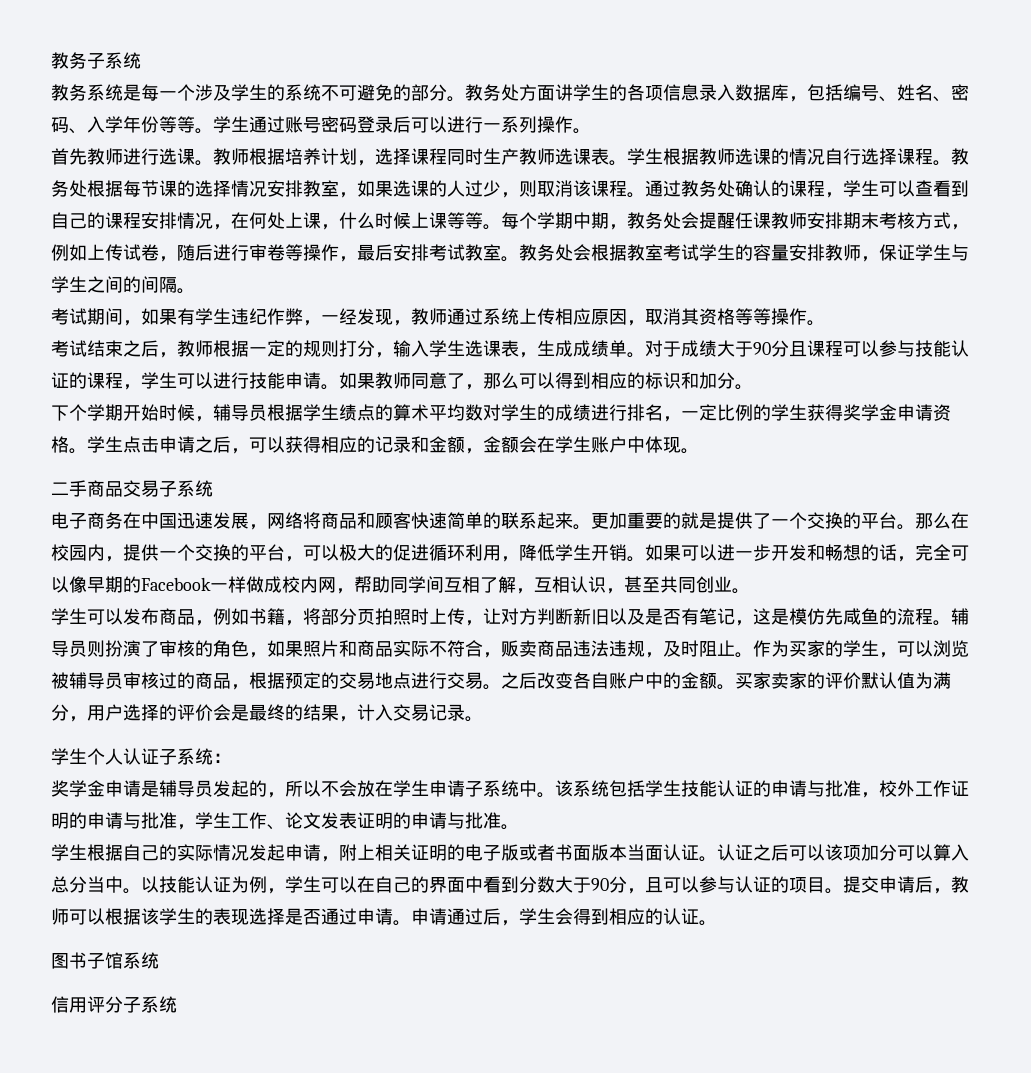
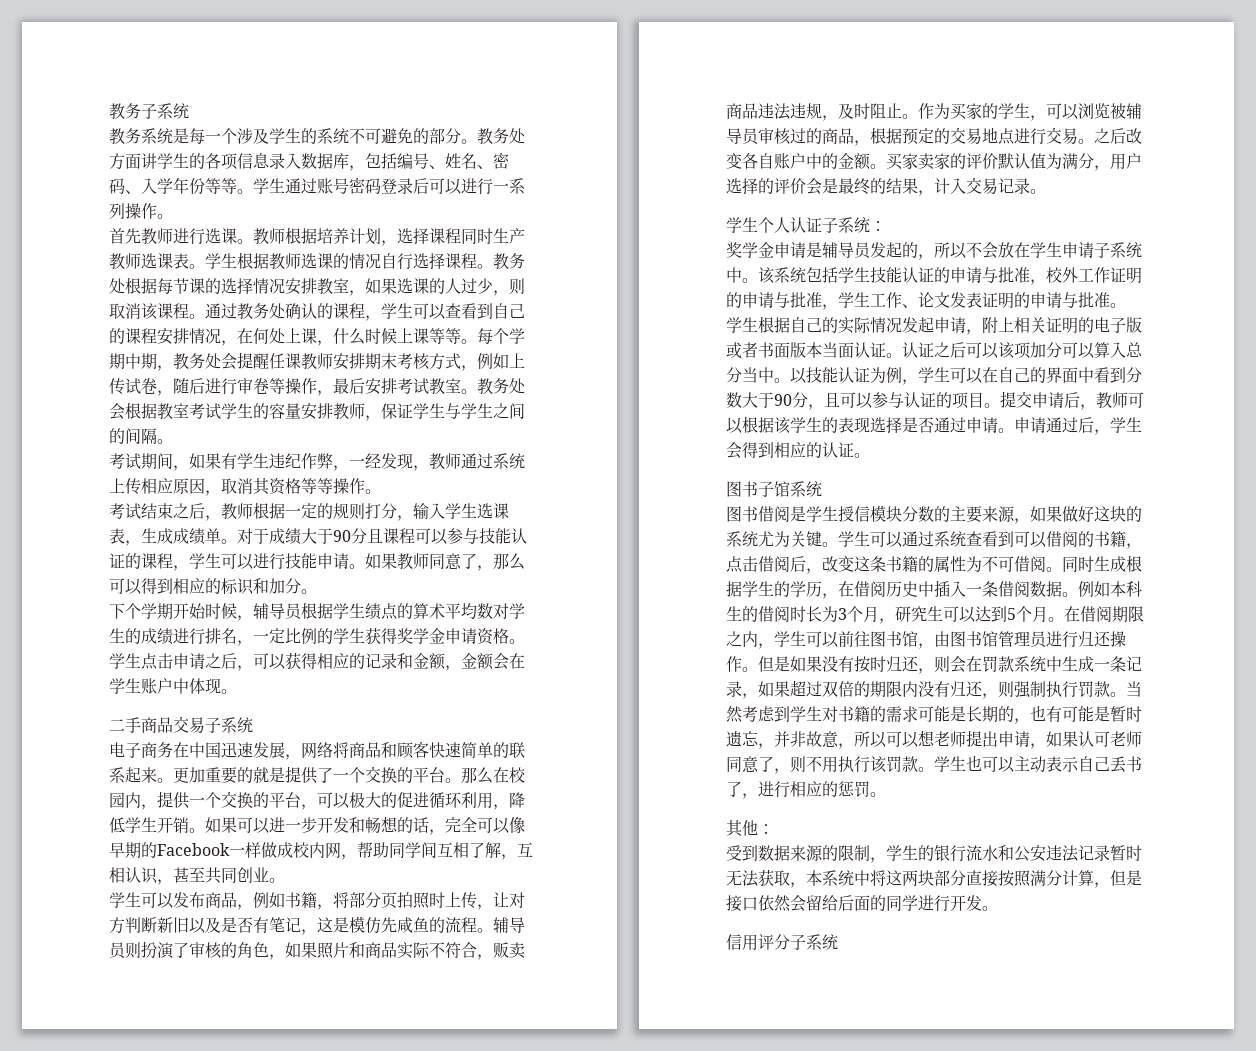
+ 图书借阅是学生授信模块分数的主要来源，如果做好这块的系统尤为关键。学生可以通过系统查看到可以借阅的书籍，点击借阅后，改变这条书籍的属性为不可借阅。同时生成根据学生的学历，在借阅历史中插入一条借阅数据。例如本科生的借阅时长为3个月，研究生可以达到5个月。在借阅期限之内，学生可以前往图书馆，由图书馆管理员进行归还操作。但是如果没有按时归还，则会在罚款系统中生成一条记录，如果超过双倍的期限内没有归还，则强制执行罚款。当然考虑到学生对书籍的需求可能是长期的，也有可能是暂时遗忘，并非故意，所以可以想老师提出申请，如果认可老师同意了，则不用执行该罚款。学生也可以主动表示自己丢书了，进行相应的惩罚。
+ 其他：
+ 受到数据来源的限制，学生的银行流水和公安违法记录暂时无法获取，本系统中将这两块部分直接按照满分计算，但是接口依然会留给后面的同学进行开发。

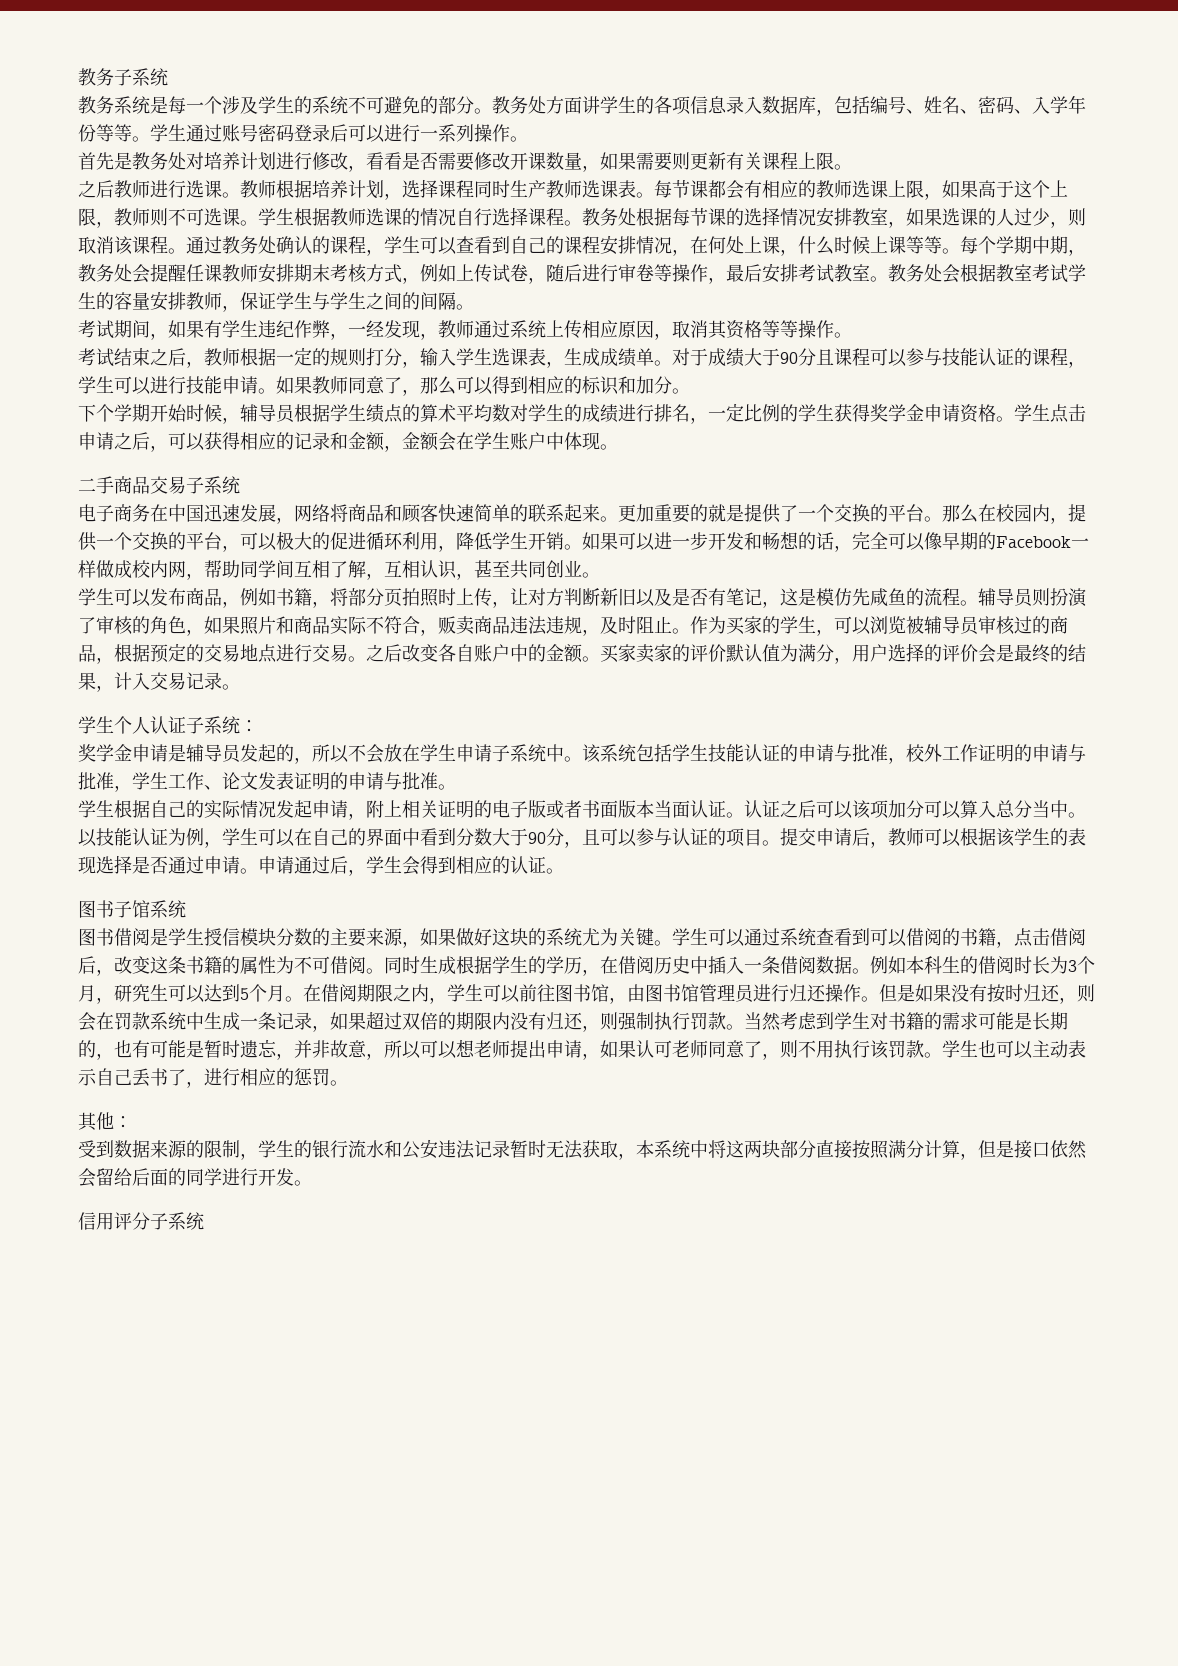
- 首先教师进行选课。
+ 首先是教务处对培养计划进行修改，看看是否需要修改开课数量，如果需要则更新有关课程上限。
+ 之后教师进行选课。
+ 每节课都会有相应的教师选课上限，如果高于这个上限，教师则不可选课。

